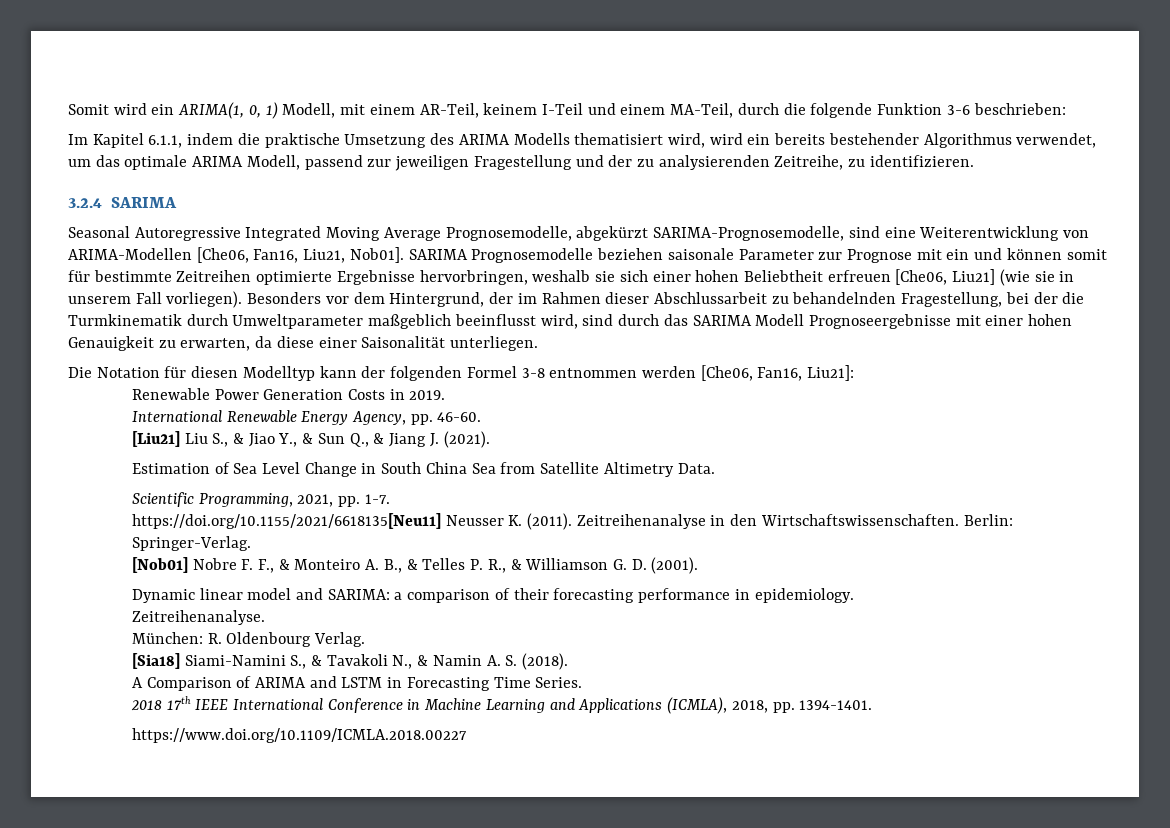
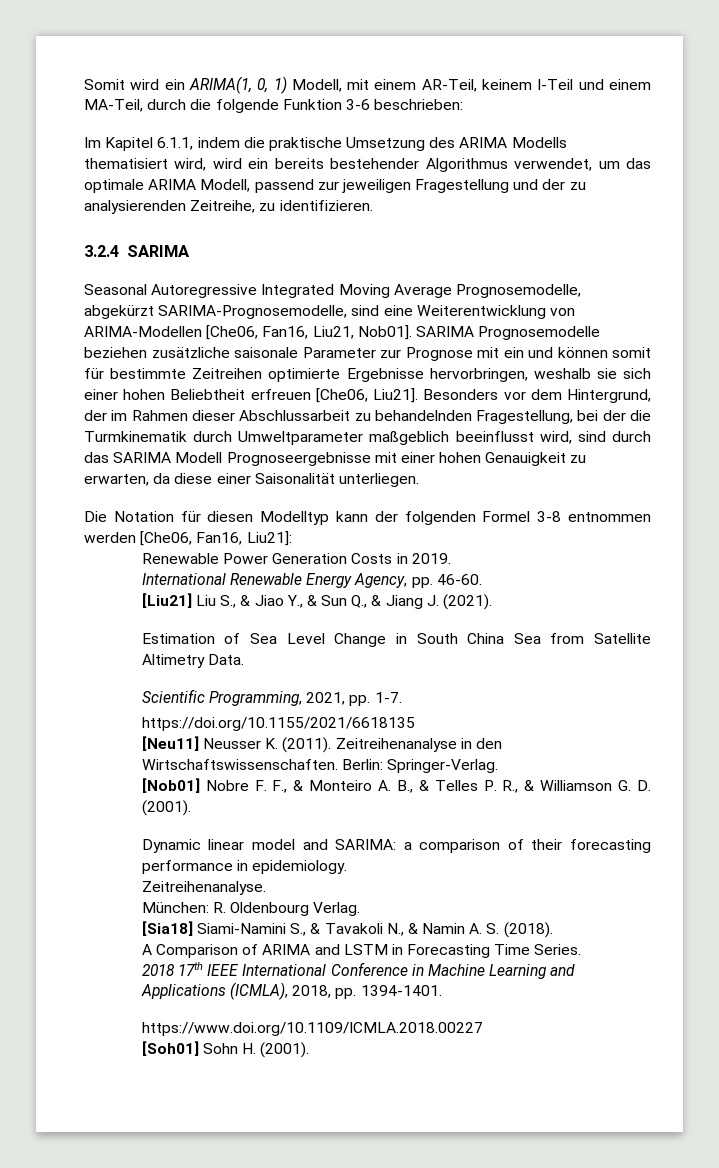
- SARIMA Prognosemodelle beziehen saisonale Parameter zur Prognose mit ein und können somit für bestimmte Zeitreihen optimierte Ergebnisse hervorbringen, weshalb sie sich einer hohen Beliebtheit erfreuen [Che06, Liu21] (wie sie in unserem Fall vorliegen).
+ SARIMA Prognosemodelle beziehen zusätzliche saisonale Parameter zur Prognose mit ein und können somit für bestimmte Zeitreihen optimierte Ergebnisse hervorbringen, weshalb sie sich einer hohen Beliebtheit erfreuen [Che06, Liu21].
- https://doi.org/10.1155/2021/6618135[Neu11] Neusser K. (2011).
+ https://doi.org/10.1155/2021/6618135
+ [Neu11] Neusser K. (2011).
+ [Soh01] Sohn H. (2001).

